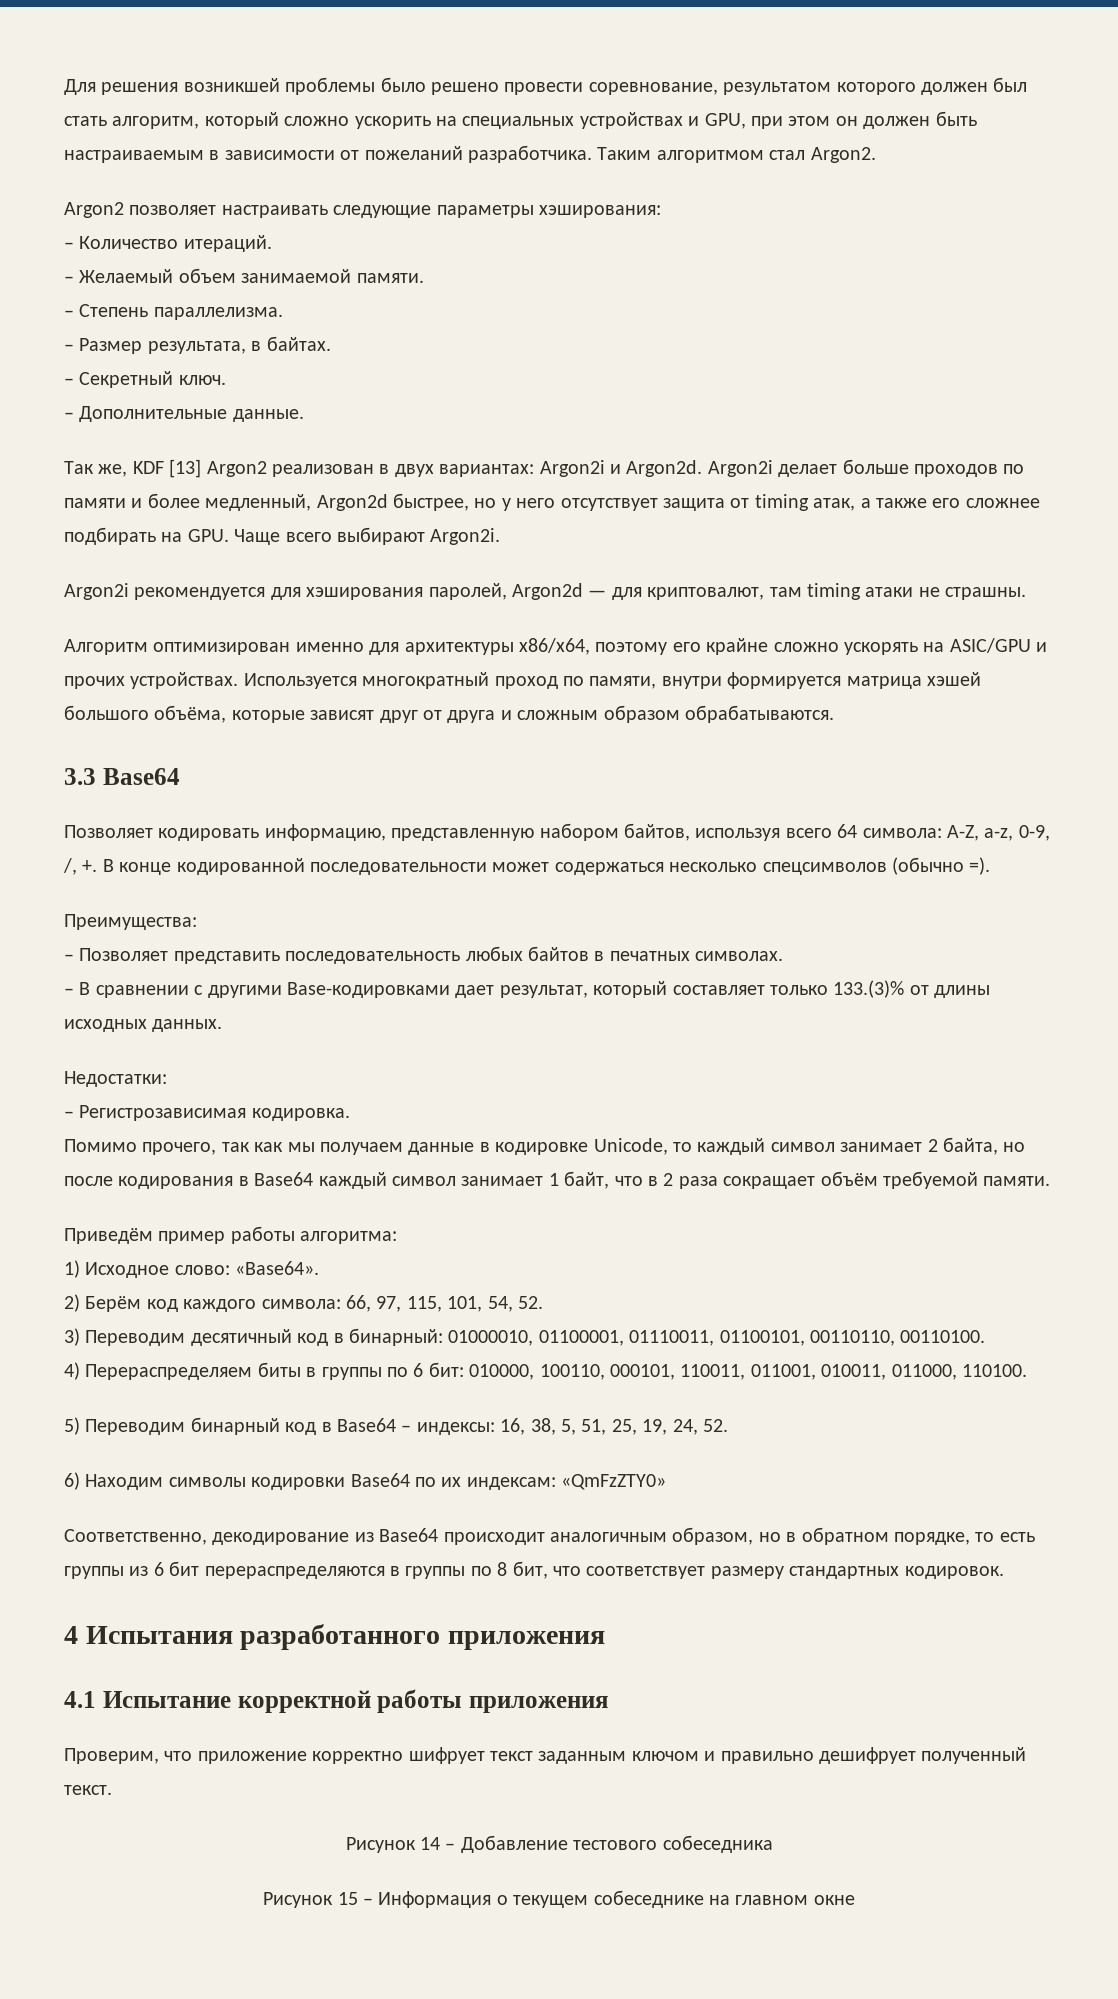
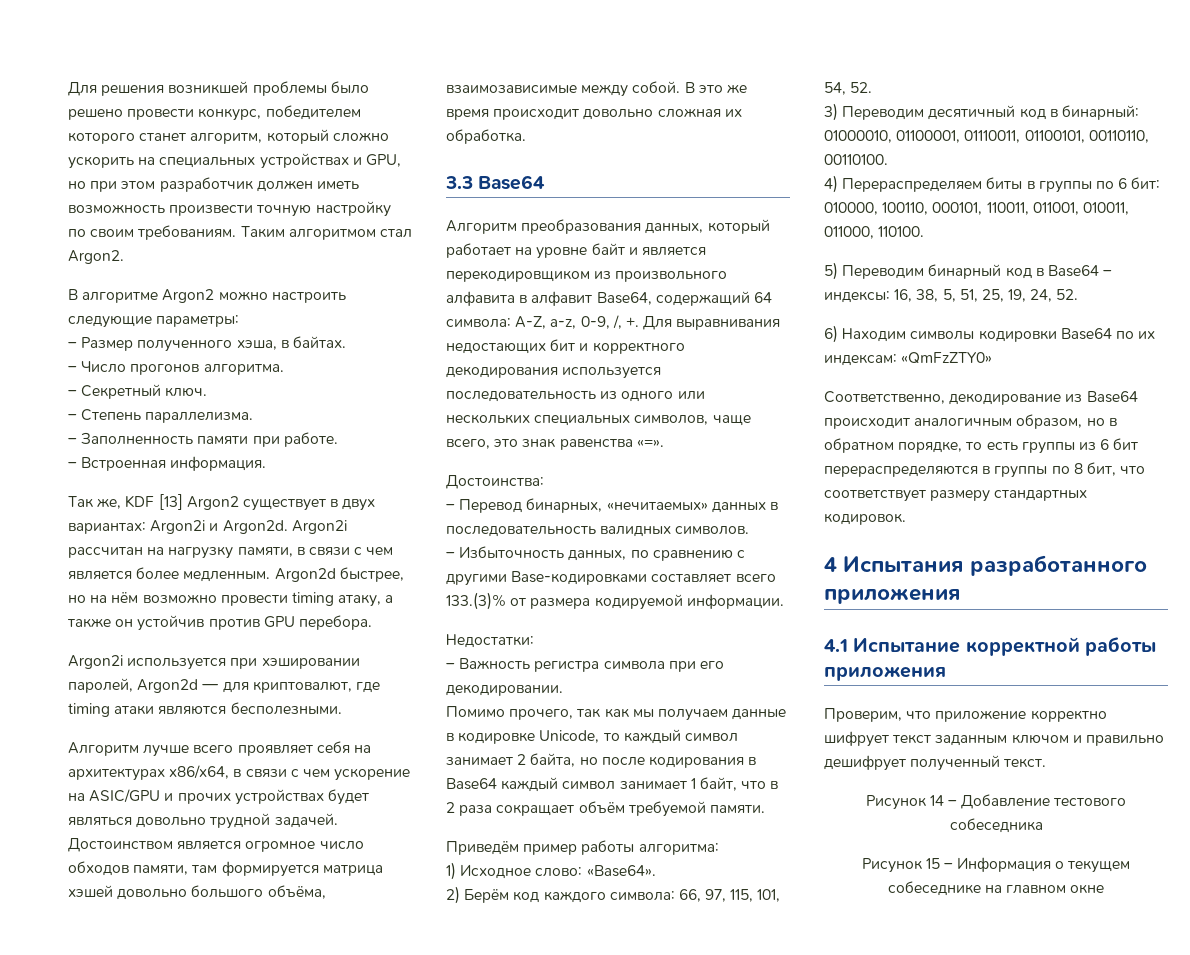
- Для решения возникшей проблемы было решено провести соревнование, результатом которого должен был стать алгоритм, который сложно ускорить на специальных устройствах и GPU, при этом он должен быть настраиваемым в зависимости от пожеланий разработчика. Таким алгоритмом стал Argon2.
- Argon2 позволяет настраивать следующие параметры хэширования:
- – Количество итераций.
- – Желаемый объем занимаемой памяти.
+ Для решения возникшей проблемы было решено провести конкурс, победителем которого станет алгоритм, который сложно ускорить на специальных устройствах и GPU, но при этом разработчик должен иметь возможность произвести точную настройку по своим требованиям. Таким алгоритмом стал Argon2.
+ В алгоритме Argon2 можно настроить следующие параметры:
+ – Размер полученного хэша, в байтах.
+ – Число прогонов алгоритма.
+ – Секретный ключ.
  – Степень параллелизма.
- – Размер результата, в байтах.
- – Секретный ключ.
- – Дополнительные данные.
+ – Заполненность памяти при работе.
+ – Встроенная информация.
- Так же, KDF [13] Argon2 реализован в двух вариантах: Argon2i и Argon2d.
+ Так же, KDF [13] Argon2 существует в двух вариантах: Argon2i и Argon2d.
- Argon2i делает больше проходов по памяти и более медленный, Argon2d быстрее, но у него отсутствует защита от timing атак, а также его сложнее подбирать на GPU. Чаще всего выбирают Argon2i.
- Argon2i рекомендуется для хэширования паролей, Argon2d — для криптовалют, там timing атаки не страшны.
- Алгоритм оптимизирован именно для архитектуры x86/x64, поэтому его крайне сложно ускорять на ASIC/GPU и прочих устройствах. Используется многократный проход по памяти, внутри формируется матрица хэшей большого объёма, которые зависят друг от друга и сложным образом обрабатываются.
+ Argon2i рассчитан на нагрузку памяти, в связи с чем является более медленным. Argon2d быстрее, но на нём возможно провести timing атаку, а также он устойчив против GPU перебора.
+ Argon2i используется при хэшировании паролей, Argon2d — для криптовалют, где timing атаки являются бесполезными.
+ Алгоритм лучше всего проявляет себя на архитектурах x86/x64, в связи с чем ускорение на ASIC/GPU и прочих устройствах будет являться довольно трудной задачей. Достоинством является огромное число обходов памяти, там формируется матрица хэшей довольно большого объёма, взаимозависимые между собой. В это же время происходит довольно сложная их обработка.
  3.3 Base64
- Позволяет кодировать информацию, представленную набором байтов, используя всего 64 символа: A-Z, a-z, 0-9, /, +.
+ Алгоритм преобразования данных, который работает на уровне байт и является перекодировщиком из произвольного алфавита в алфавит Base64, содержащий 64 символа: A-Z, a-z, 0-9, /, +.
- В конце кодированной последовательности может содержаться несколько спецсимволов (обычно =).
- Преимущества:
- – Позволяет представить последовательность любых байтов в печатных символах.
- – В сравнении с другими Base-кодировками дает результат, который составляет только 133.(3)% от длины исходных данных.
+ Для выравнивания недостающих бит и корректного декодирования используется последовательность из одного или нескольких специальных символов, чаще всего, это знак равенства «=».
+ Достоинства:
+ – Перевод бинарных, «нечитаемых» данных в последовательность валидных символов.
+ – Избыточность данных, по сравнению с другими Base-кодировками составляет всего 133.(3)% от размера кодируемой информации.
  Недостатки:
- – Регистрозависимая кодировка.
+ – Важность регистра символа при его декодировании.

